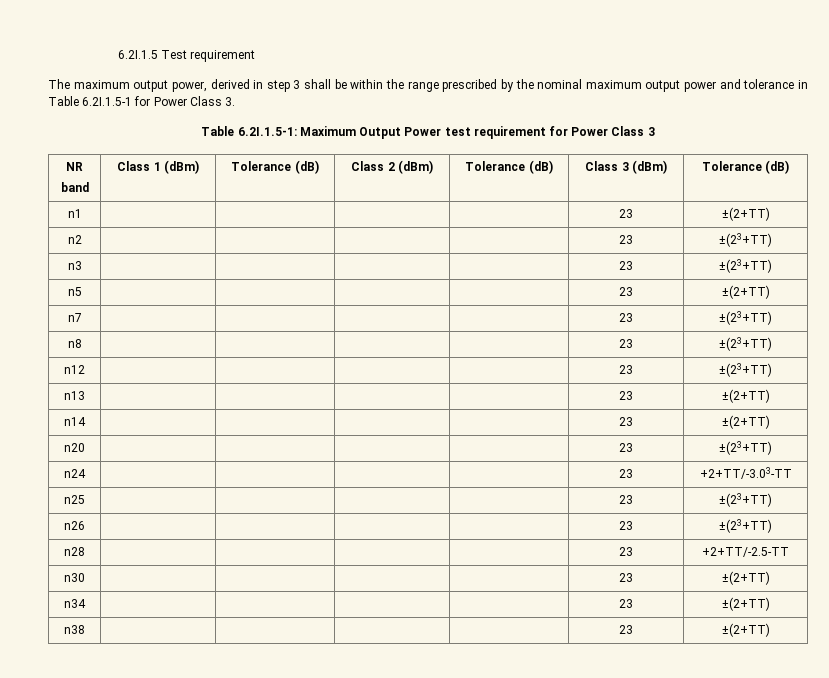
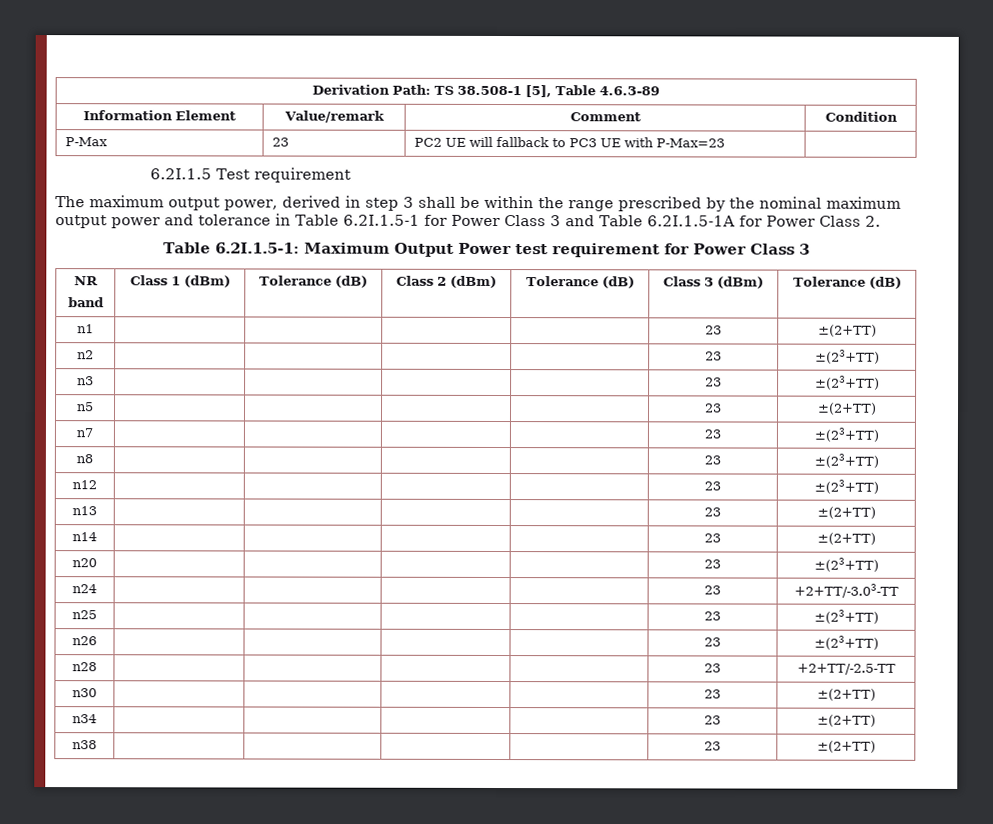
+ Derivation Path: TS 38.508-1 [5], Table 4.6.3-89
+ Information Element | Value/remark | Comment | Condition
+ P-Max | 23 | PC2 UE will fallback to PC3 UE with P-Max=23 |
- The maximum output power, derived in step 3 shall be within the range prescribed by the nominal maximum output power and tolerance in Table 6.2I.1.5-1 for Power Class 3.
+ The maximum output power, derived in step 3 shall be within the range prescribed by the nominal maximum output power and tolerance in Table 6.2I.1.5-1 for Power Class 3 and Table 6.2I.1.5-1A for Power Class 2.

